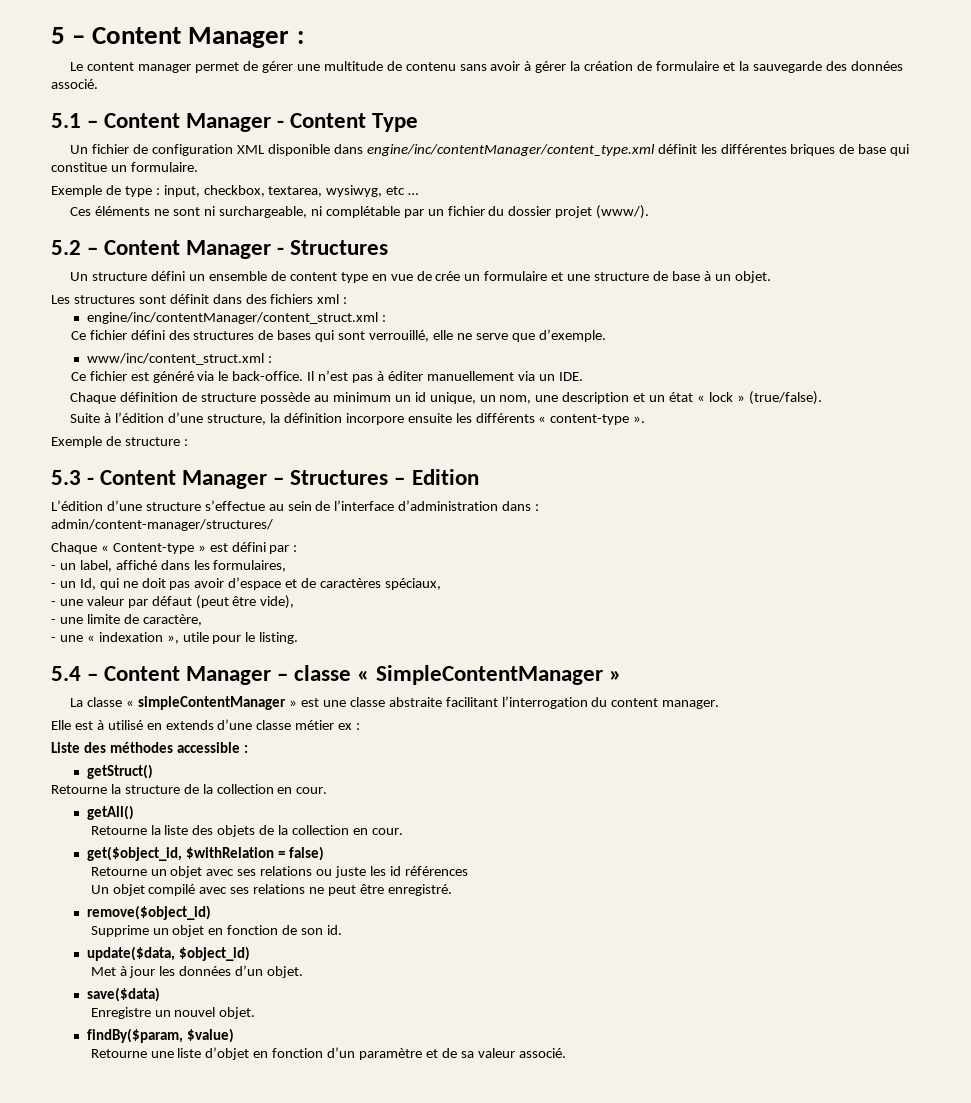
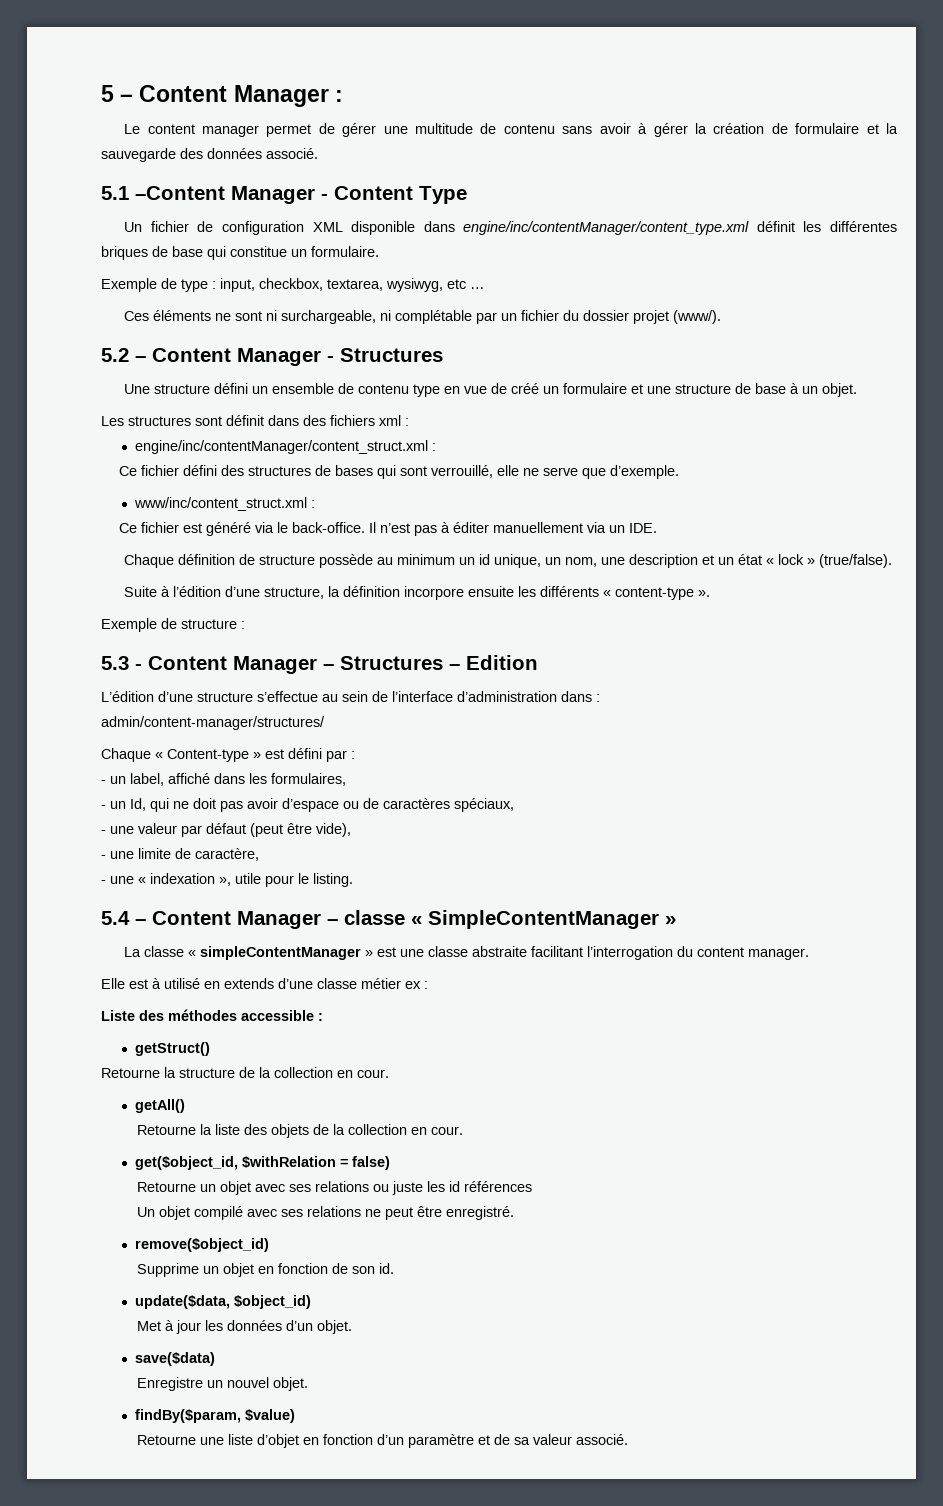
- 5.1 – Content Manager - Content Type
+ 5.1 –Content Manager - Content Type
- Un structure défini un ensemble de content type en vue de crée un formulaire et une structure de base à un objet.
+ Une structure défini un ensemble de contenu type en vue de créé un formulaire et une structure de base à un objet.
- - un Id, qui ne doit pas avoir d’espace et de caractères spéciaux,
+ - un Id, qui ne doit pas avoir d’espace ou de caractères spéciaux,

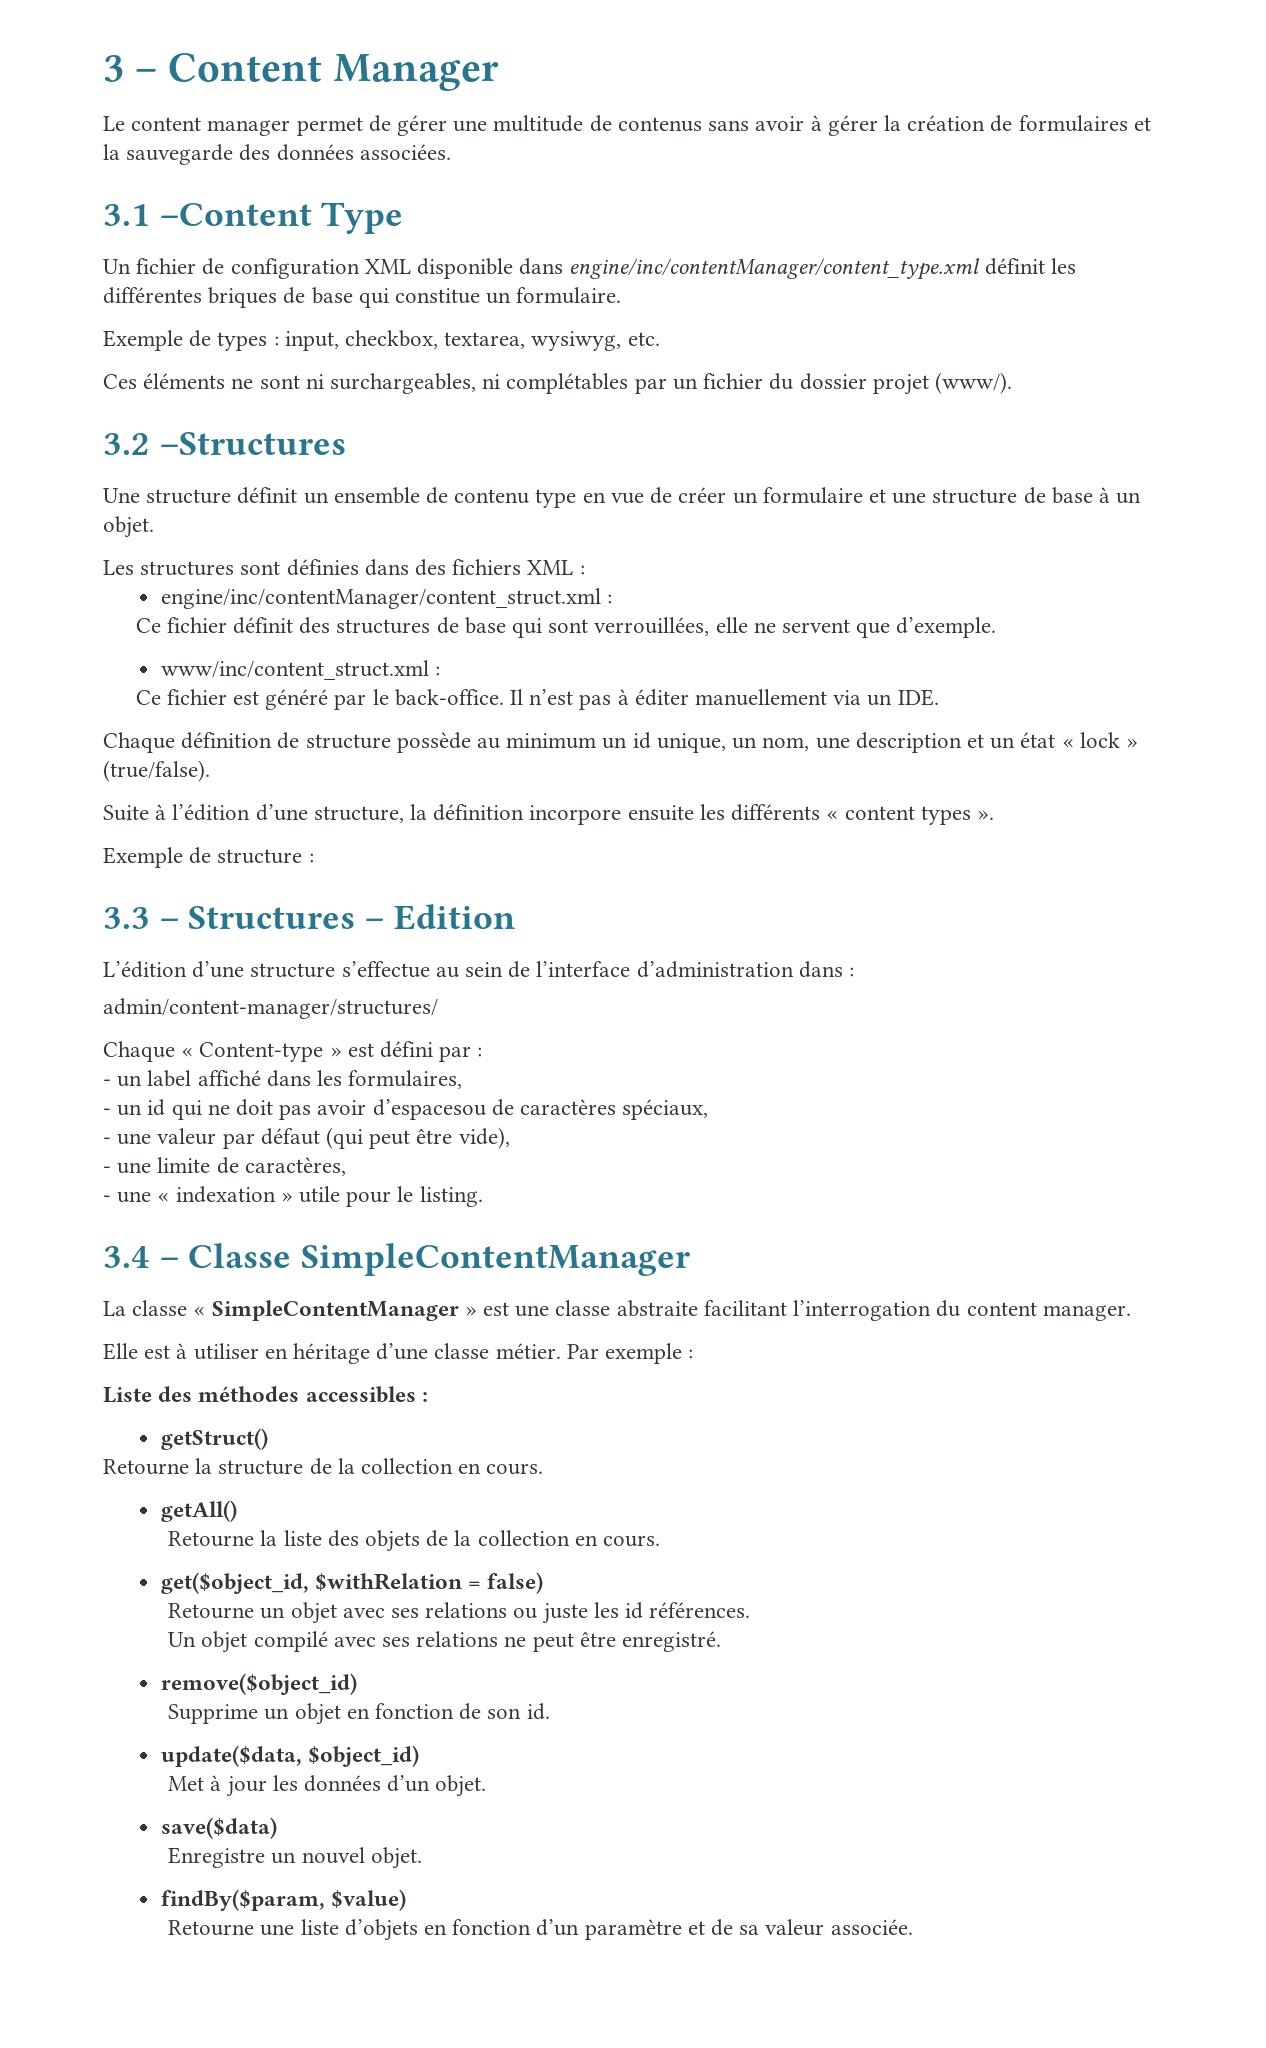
- 5 – Content Manager :
+ 3 – Content Manager
- Le content manager permet de gérer une multitude de contenu sans avoir à gérer la création de formulaire et la sauvegarde des données associé.
- 5.1 –Content Manager - Content Type
+ Le content manager permet de gérer une multitude de contenus sans avoir à gérer la création de formulaires et la sauvegarde des données associées.
+ 3.1 –Content Type
- Exemple de type : input, checkbox, textarea, wysiwyg, etc …
+ Exemple de types : input, checkbox, textarea, wysiwyg, etc.
- Ces éléments ne sont ni surchargeable, ni complétable par un fichier du dossier projet (www/).
+ Ces éléments ne sont ni surchargeables, ni complétables par un fichier du dossier projet (www/).
- 5.2 – Content Manager - Structures
+ 3.2 –Structures
- Une structure défini un ensemble de contenu type en vue de créé un formulaire et une structure de base à un objet.
+ Une structure définit un ensemble de contenu type en vue de créer un formulaire et une structure de base à un objet.
- Les structures sont définit dans des fichiers xml :
+ Les structures sont définies dans des fichiers XML :
- Ce fichier défini des structures de bases qui sont verrouillé, elle ne serve que d’exemple.
+ Ce fichier définit des structures de base qui sont verrouillées, elle ne servent que d’exemple.
- Ce fichier est généré via le back-office.
+ Ce fichier est généré par le back-office.
- Suite à l’édition d’une structure, la définition incorpore ensuite les différents « content-type ».
+ Suite à l’édition d’une structure, la définition incorpore ensuite les différents « content types ».
- 5.3 - Content Manager – Structures – Edition
+ 3.3 – Structures – Edition
- - un label, affiché dans les formulaires,
+ - un label affiché dans les formulaires,
- - un Id, qui ne doit pas avoir d’espace ou de caractères spéciaux,
+ - un id qui ne doit pas avoir d’espacesou de caractères spéciaux,
- - une valeur par défaut (peut être vide),
+ - une valeur par défaut (qui peut être vide),
- - une limite de caractère,
+ - une limite de caractères,
- - une « indexation », utile pour le listing.
+ - une « indexation » utile pour le listing.
- 5.4 – Content Manager – classe « SimpleContentManager »
+ 3.4 – Classe SimpleContentManager
- La classe « simpleContentManager » est une classe abstraite facilitant l’interrogation du content manager.
+ La classe « SimpleContentManager » est une classe abstraite facilitant l’interrogation du content manager.
- Elle est à utilisé en extends d’une classe métier ex :
+ Elle est à utiliser en héritage d’une classe métier. Par exemple :
- Liste des méthodes accessible :
+ Liste des méthodes accessibles :
- Retourne la structure de la collection en cour.
+ Retourne la structure de la collection en cours.
- Retourne la liste des objets de la collection en cour.
+ Retourne la liste des objets de la collection en cours.
- Retourne un objet avec ses relations ou juste les id références
+ Retourne un objet avec ses relations ou juste les id références.
- Retourne une liste d’objet en fonction d’un paramètre et de sa valeur associé.
+ Retourne une liste d’objets en fonction d’un paramètre et de sa valeur associée.

